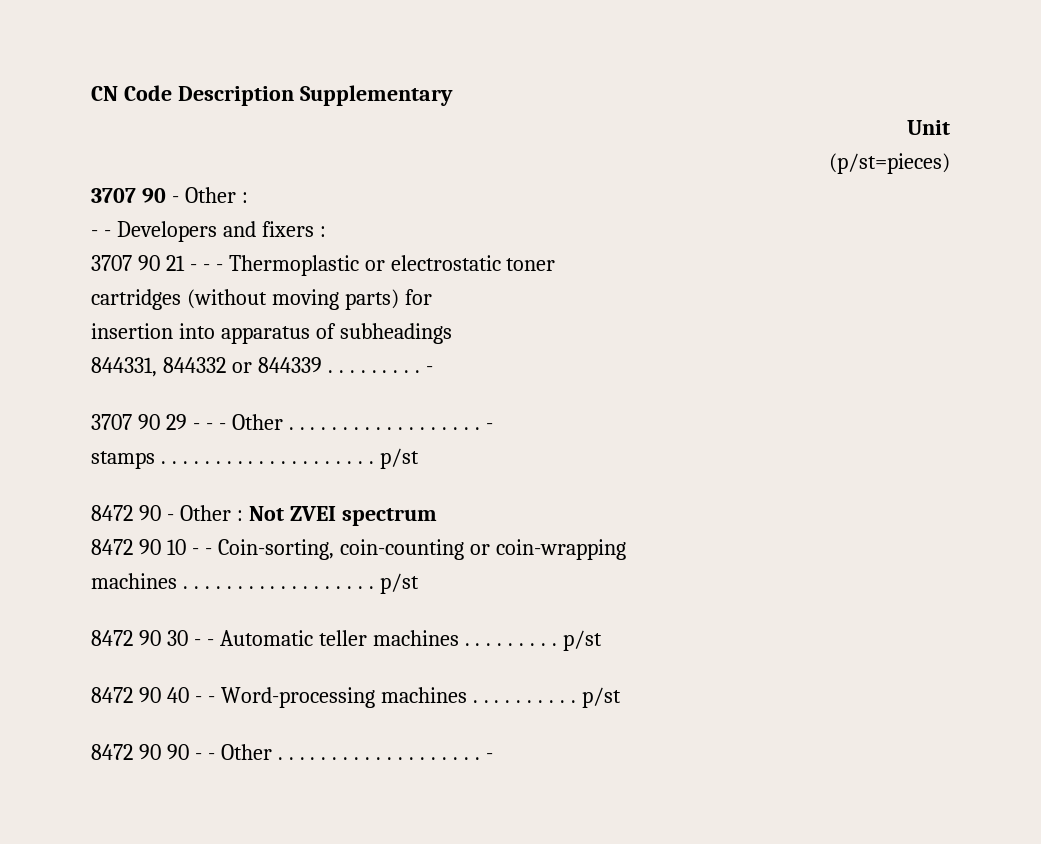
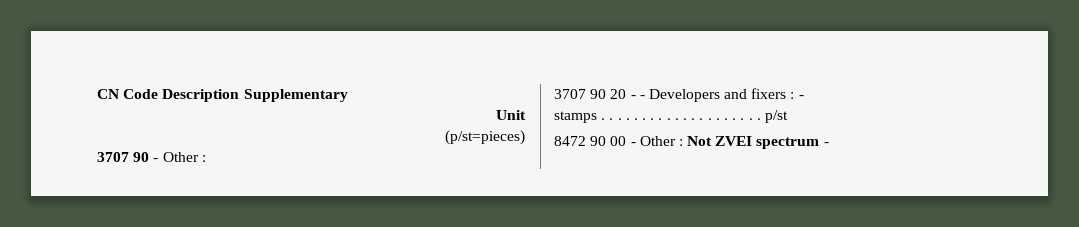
- - - Developers and fixers :
- 3707 90 21 - - - Thermoplastic or electrostatic toner
- cartridges (without moving parts) for
- insertion into apparatus of subheadings
- 844331, 844332 or 844339 . . . . . . . . . -
- 3707 90 29 - - - Other . . . . . . . . . . . . . . . . . . -
+ 3707 90 20 - - Developers and fixers : -
- 8472 90 - Other : Not ZVEI spectrum
- 8472 90 10 - - Coin-sorting, coin-counting or coin-wrapping
- machines . . . . . . . . . . . . . . . . . . p/st
- 8472 90 30 - - Automatic teller machines . . . . . . . . . p/st
- 8472 90 40 - - Word-processing machines . . . . . . . . . . p/st
- 8472 90 90 - - Other . . . . . . . . . . . . . . . . . . . -
+ 8472 90 00 - Other : Not ZVEI spectrum -

